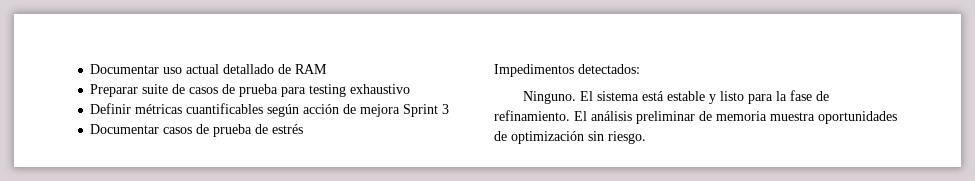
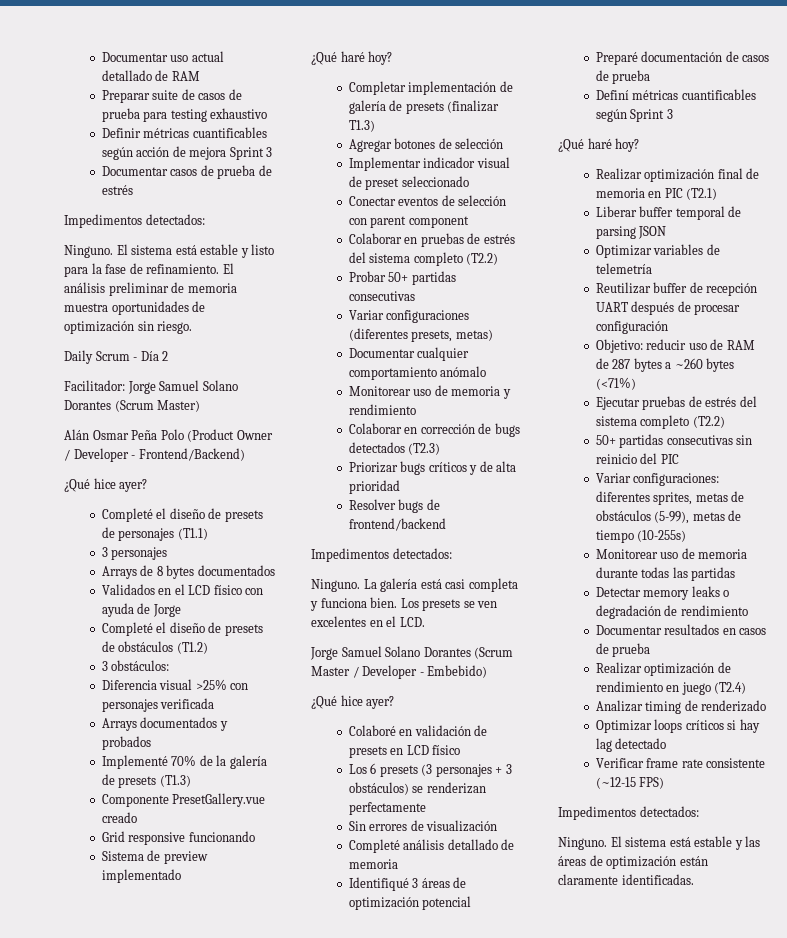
+ Daily Scrum - Día 2
+ Facilitador: Jorge Samuel Solano Dorantes (Scrum Master)
+ Alán Osmar Peña Polo (Product Owner / Developer - Frontend/Backend)
+ ¿Qué hice ayer?
+ Completé el diseño de presets de personajes (T1.1)
+ 3 personajes
+ Arrays de 8 bytes documentados
+ Validados en el LCD físico con ayuda de Jorge
+ Completé el diseño de presets de obstáculos (T1.2)
+ 3 obstáculos:
+ Diferencia visual >25% con personajes verificada
+ Arrays documentados y probados
+ Implementé 70% de la galería de presets (T1.3)
+ Componente PresetGallery.vue creado
+ Grid responsive funcionando
+ Sistema de preview implementado
+ ¿Qué haré hoy?
+ Completar implementación de galería de presets (finalizar T1.3)
+ Agregar botones de selección
+ Implementar indicador visual de preset seleccionado
+ Conectar eventos de selección con parent component
+ Colaborar en pruebas de estrés del sistema completo (T2.2)
+ Probar 50+ partidas consecutivas
+ Variar configuraciones (diferentes presets, metas)
+ Documentar cualquier comportamiento anómalo
+ Monitorear uso de memoria y rendimiento
+ Colaborar en corrección de bugs detectados (T2.3)
+ Priorizar bugs críticos y de alta prioridad
+ Resolver bugs de frontend/backend
+ Impedimentos detectados:
+ Ninguno. La galería está casi completa y funciona bien. Los presets se ven excelentes en el LCD.
+ Jorge Samuel Solano Dorantes (Scrum Master / Developer - Embebido)
+ ¿Qué hice ayer?
+ Colaboré en validación de presets en LCD físico
+ Los 6 presets (3 personajes + 3 obstáculos) se renderizan perfectamente
+ Sin errores de visualización
+ Completé análisis detallado de memoria
+ Identifiqué 3 áreas de optimización potencial
+ Preparé documentación de casos de prueba
+ Definí métricas cuantificables según Sprint 3
+ ¿Qué haré hoy?
+ Realizar optimización final de memoria en PIC (T2.1)
+ Liberar buffer temporal de parsing JSON
+ Optimizar variables de telemetría
+ Reutilizar buffer de recepción UART después de procesar configuración
+ Objetivo: reducir uso de RAM de 287 bytes a ~260 bytes (<71%)
+ Ejecutar pruebas de estrés del sistema completo (T2.2)
+ 50+ partidas consecutivas sin reinicio del PIC
+ Variar configuraciones: diferentes sprites, metas de obstáculos (5-99), metas de tiempo (10-255s)
+ Monitorear uso de memoria durante todas las partidas
+ Detectar memory leaks o degradación de rendimiento
+ Documentar resultados en casos de prueba
+ Realizar optimización de rendimiento en juego (T2.4)
+ Analizar timing de renderizado
+ Optimizar loops críticos si hay lag detectado
+ Verificar frame rate consistente (~12-15 FPS)
+ Impedimentos detectados:
+ Ninguno. El sistema está estable y las áreas de optimización están claramente identificadas.

